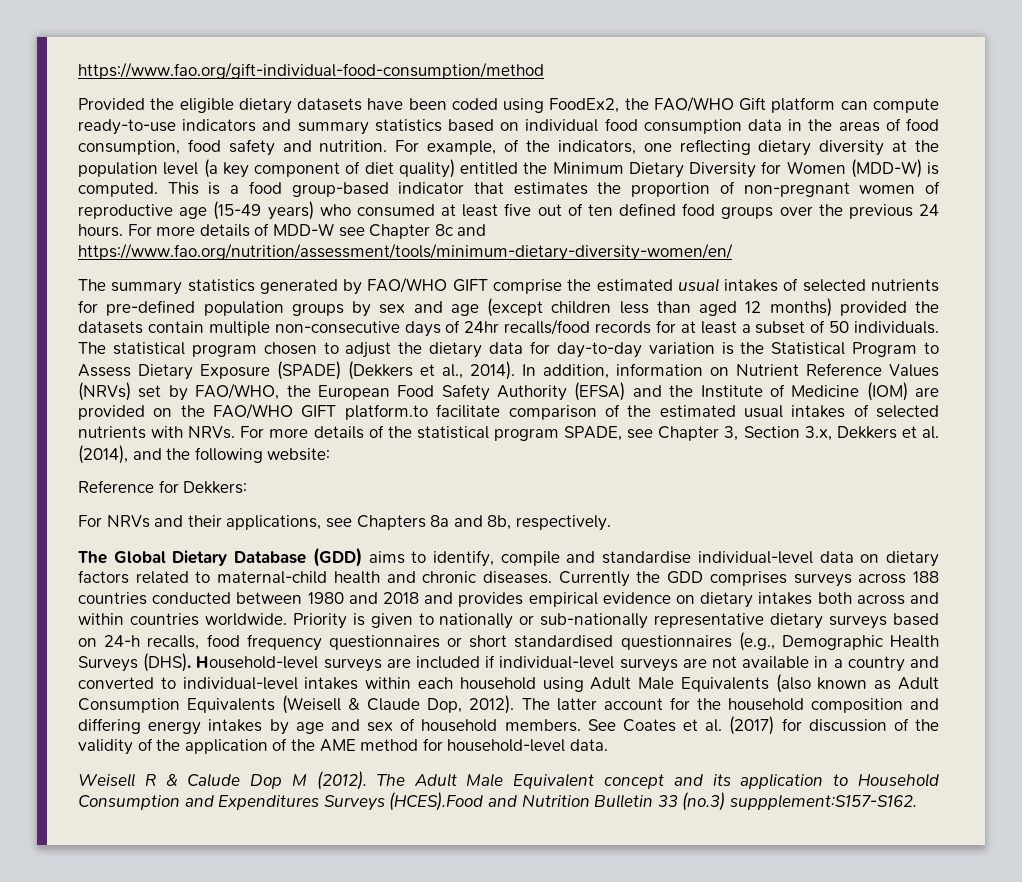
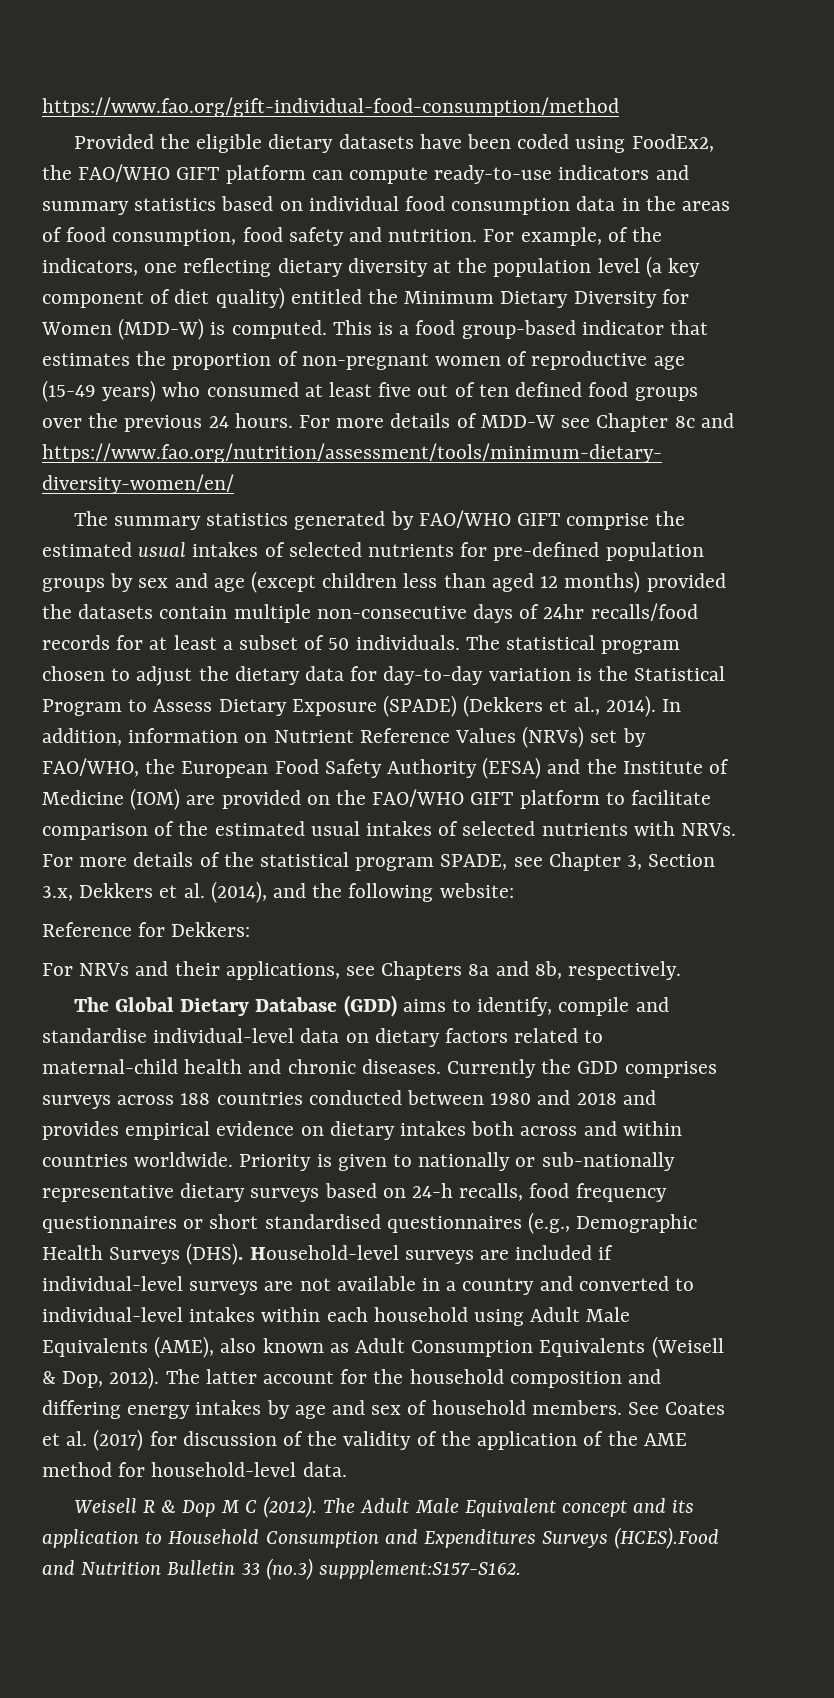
- Provided the eligible dietary datasets have been coded using FoodEx2, the FAO/WHO Gift platform can compute ready-to-use indicators and summary statistics based on individual food consumption data in the areas of food consumption, food safety and nutrition.
+ Provided the eligible dietary datasets have been coded using FoodEx2, the FAO/WHO GIFT platform can compute ready-to-use indicators and summary statistics based on individual food consumption data in the areas of food consumption, food safety and nutrition.
- In addition, information on Nutrient Reference Values (NRVs) set by FAO/WHO, the European Food Safety Authority (EFSA) and the Institute of Medicine (IOM) are provided on the FAO/WHO GIFT platform.to facilitate comparison of the estimated usual intakes of selected nutrients with NRVs.
+ In addition, information on Nutrient Reference Values (NRVs) set by FAO/WHO, the European Food Safety Authority (EFSA) and the Institute of Medicine (IOM) are provided on the FAO/WHO GIFT platform to facilitate comparison of the estimated usual intakes of selected nutrients with NRVs.
- Household-level surveys are included if individual-level surveys are not available in a country and converted to individual-level intakes within each household using Adult Male Equivalents (also known as Adult Consumption Equivalents (Weisell & Claude Dop, 2012).
+ Household-level surveys are included if individual-level surveys are not available in a country and converted to individual-level intakes within each household using Adult Male Equivalents (AME), also known as Adult Consumption Equivalents (Weisell & Dop, 2012).
- Weisell R & Calude Dop M (2012).
+ Weisell R & Dop M C (2012).

